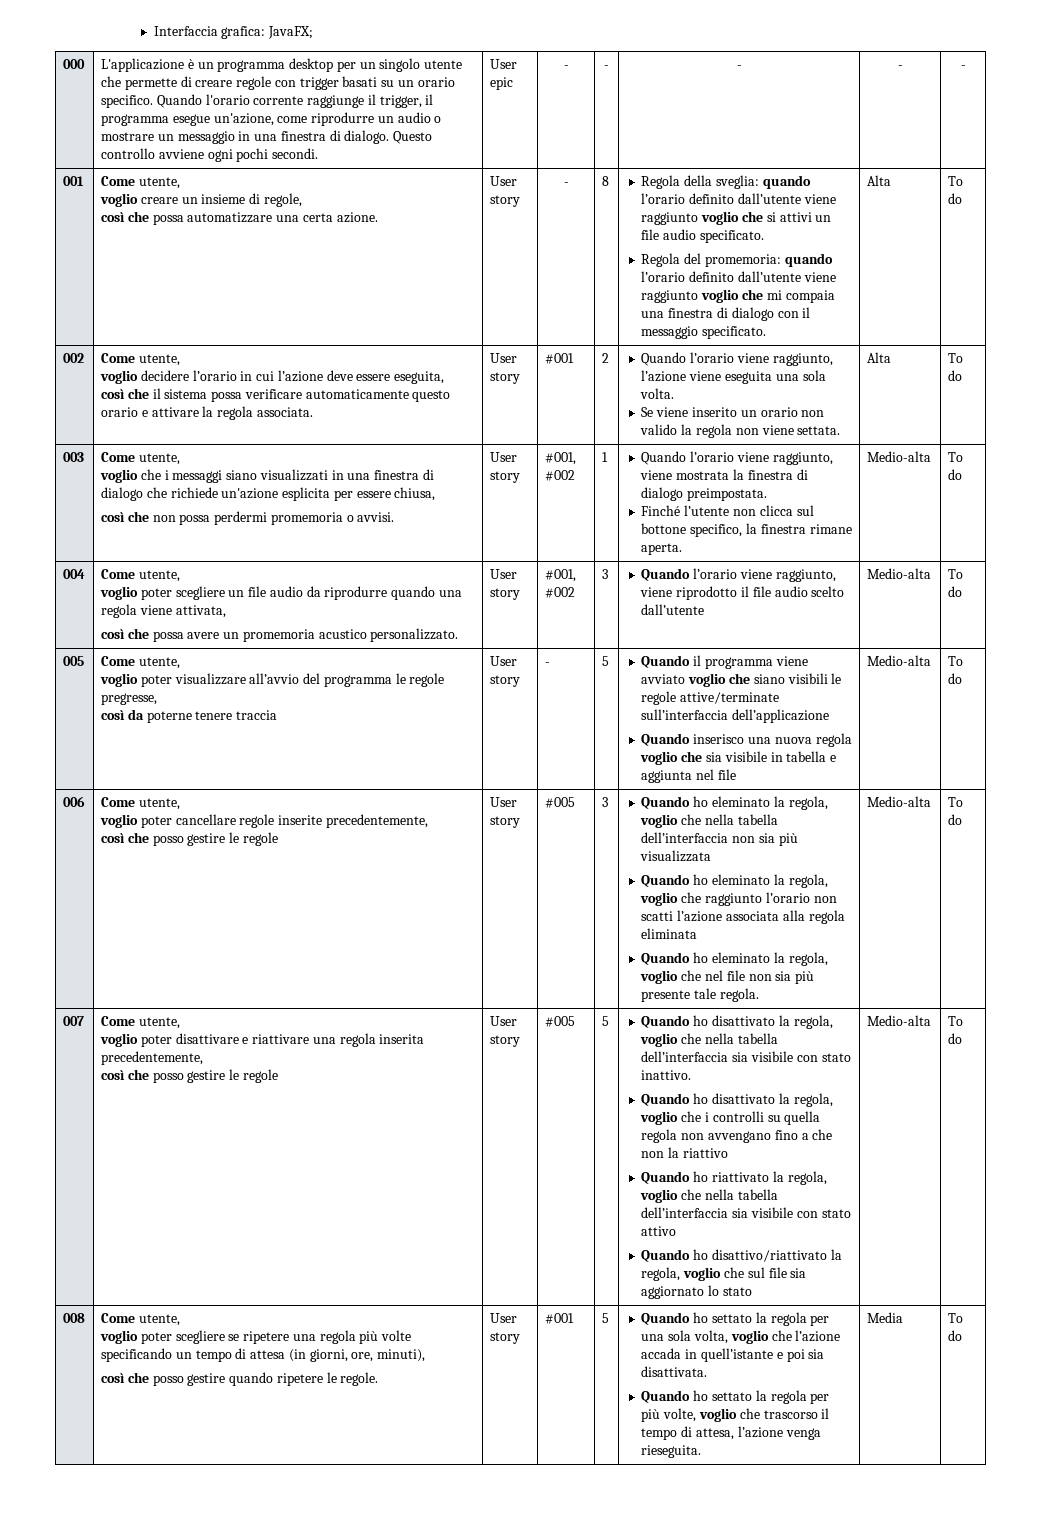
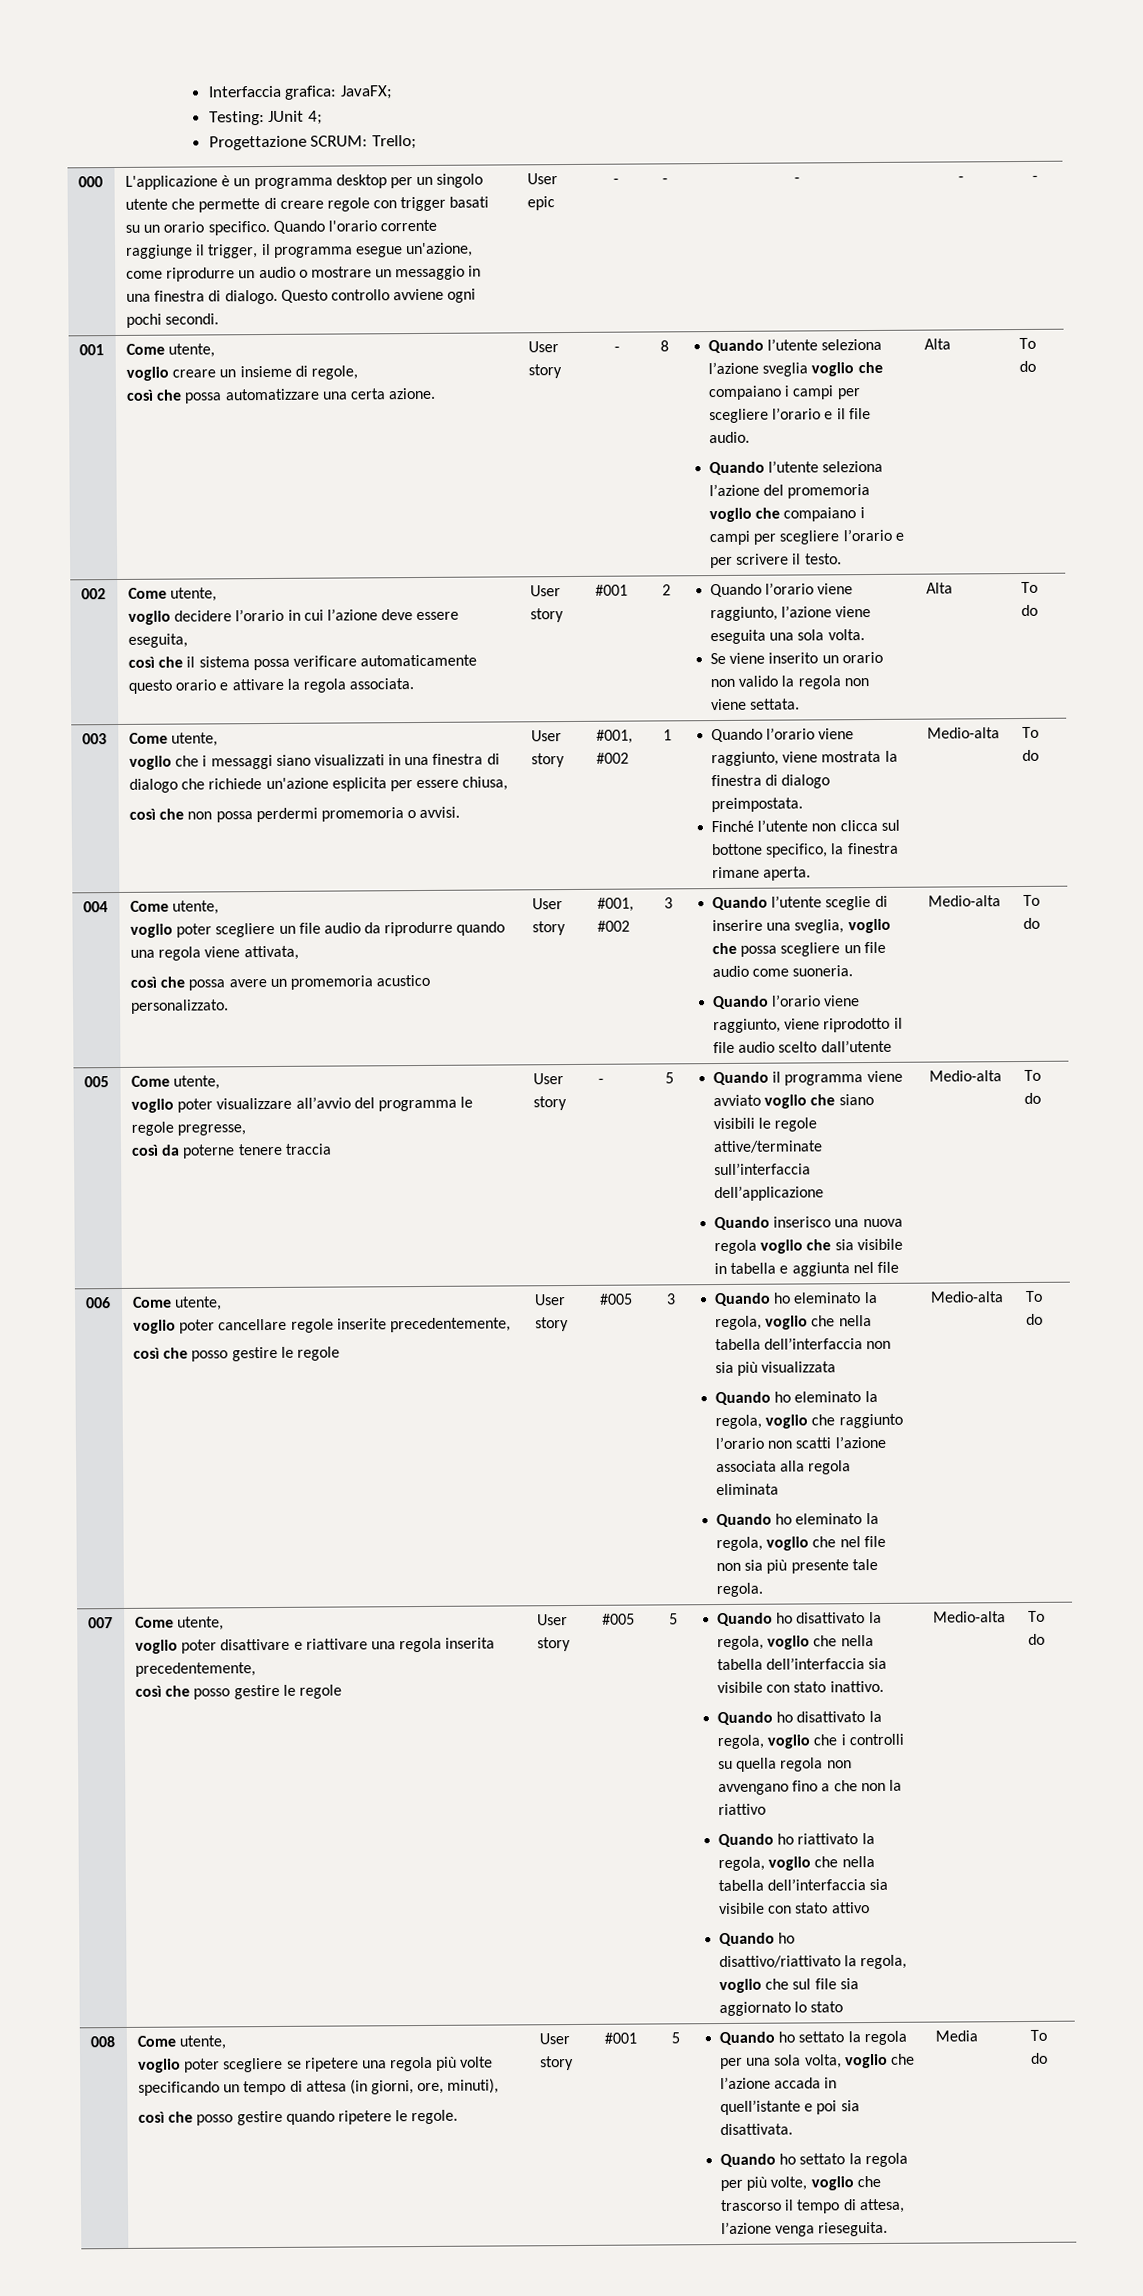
+ Testing: JUnit 4;
+ Progettazione SCRUM: Trello;
- Regola della sveglia: quando l’orario definito dall’utente viene raggiunto voglio che si attivi un file audio specificato.
- Regola del promemoria: quando l’orario definito dall’utente viene raggiunto voglio che mi compaia una finestra di dialogo con il messaggio specificato.
+ Quando l’utente seleziona l’azione sveglia voglio che compaiano i campi per scegliere l’orario e il file audio.
+ Quando l’utente seleziona l’azione del promemoria voglio che compaiano i campi per scegliere l’orario e per scrivere il testo.
+ Quando l’utente sceglie di inserire una sveglia, voglio che possa scegliere un file audio come suoneria.

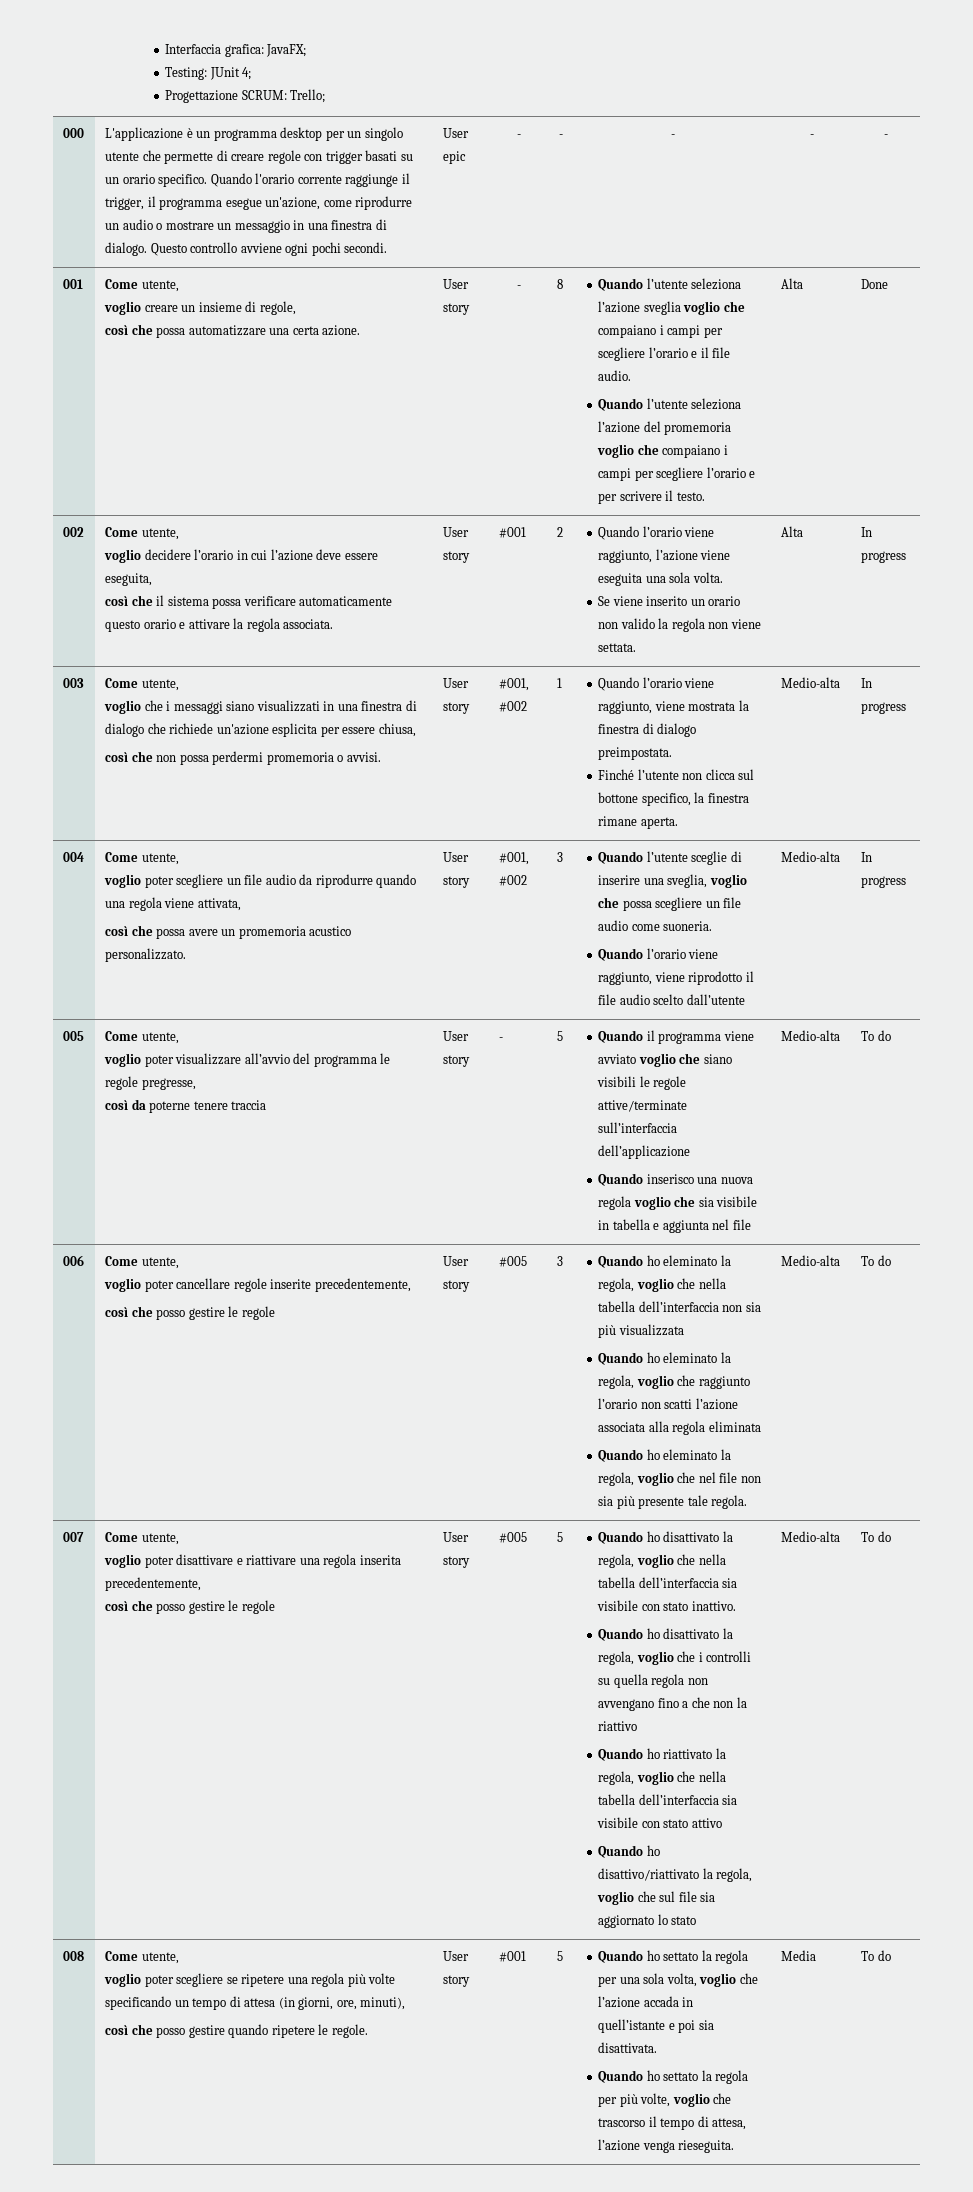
- Quando l’utente seleziona l’azione del promemoria voglio che compaiano i campi per scegliere l’orario e per scrivere il testo. | Alta | To do
+ Quando l’utente seleziona l’azione del promemoria voglio che compaiano i campi per scegliere l’orario e per scrivere il testo. | Alta | Done
- Se viene inserito un orario non valido la regola non viene settata. | Alta | To do
+ Se viene inserito un orario non valido la regola non viene settata. | Alta | In progress
- Finché l’utente non clicca sul bottone specifico, la finestra rimane aperta. | Medio-alta | To do
+ Finché l’utente non clicca sul bottone specifico, la finestra rimane aperta. | Medio-alta | In progress
- Quando l’orario viene raggiunto, viene riprodotto il file audio scelto dall’utente | Medio-alta | To do
+ Quando l’orario viene raggiunto, viene riprodotto il file audio scelto dall’utente | Medio-alta | In progress

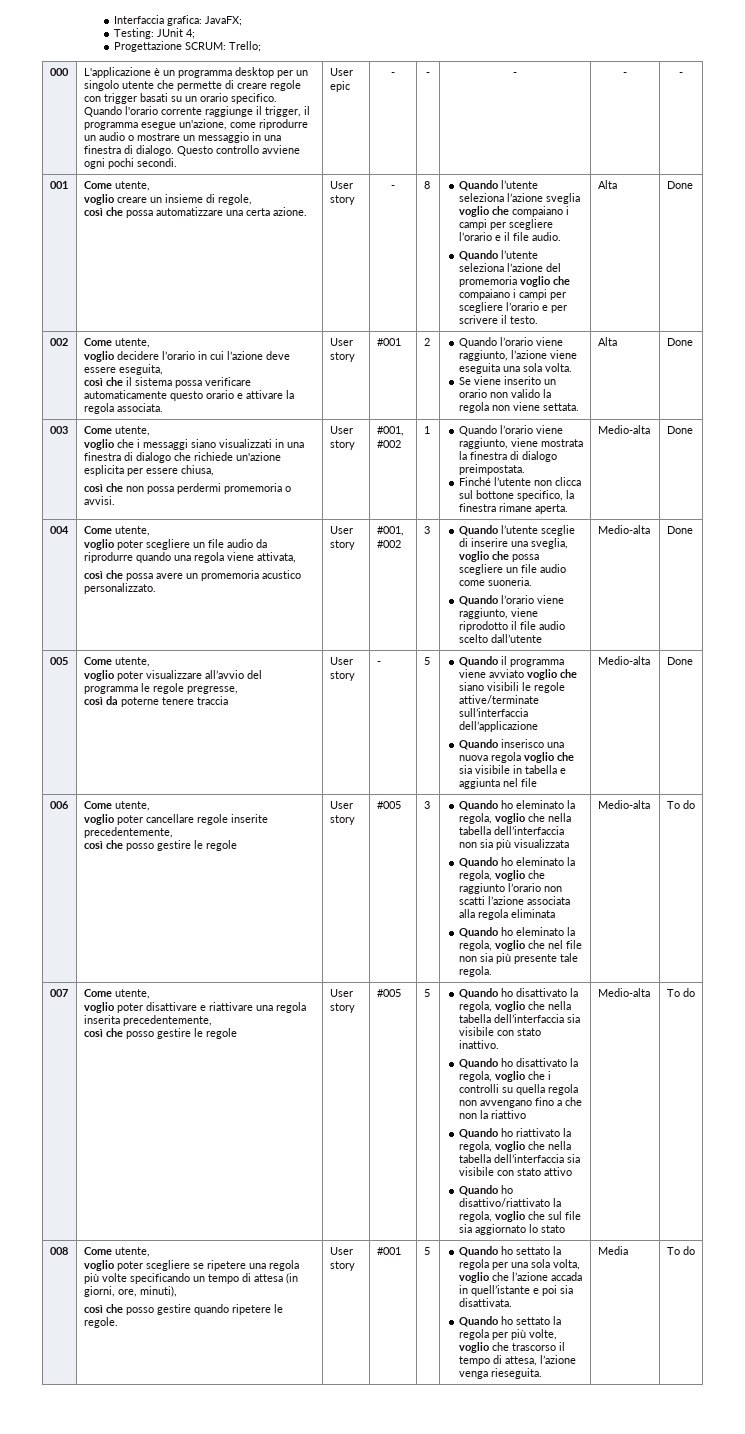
- Se viene inserito un orario non valido la regola non viene settata. | Alta | In progress
+ Se viene inserito un orario non valido la regola non viene settata. | Alta | Done
- Finché l’utente non clicca sul bottone specifico, la finestra rimane aperta. | Medio-alta | In progress
+ Finché l’utente non clicca sul bottone specifico, la finestra rimane aperta. | Medio-alta | Done
- Quando l’orario viene raggiunto, viene riprodotto il file audio scelto dall’utente | Medio-alta | In progress
+ Quando l’orario viene raggiunto, viene riprodotto il file audio scelto dall’utente | Medio-alta | Done
- Quando inserisco una nuova regola voglio che sia visibile in tabella e aggiunta nel file | Medio-alta | To do
+ Quando inserisco una nuova regola voglio che sia visibile in tabella e aggiunta nel file | Medio-alta | Done

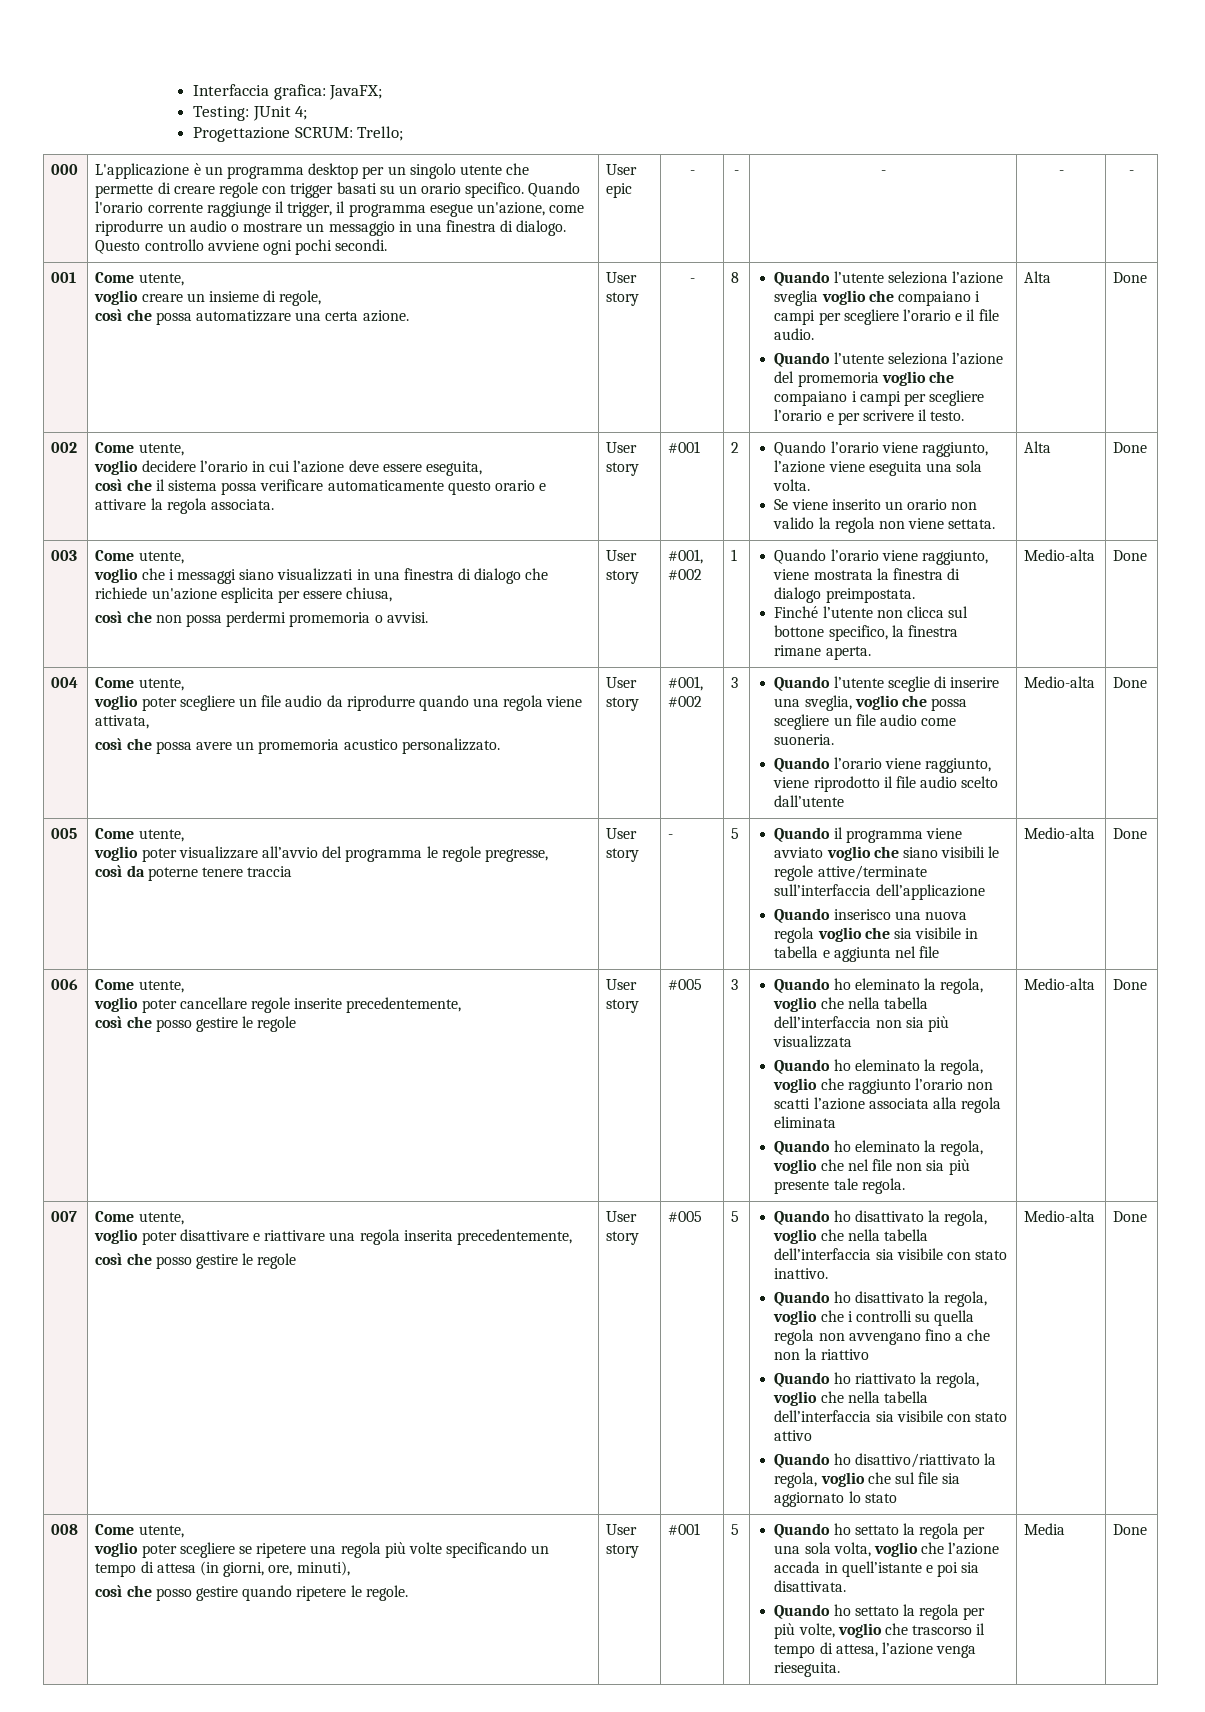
- Quando ho eleminato la regola, voglio che nel file non sia più presente tale regola. | Medio-alta | To do
+ Quando ho eleminato la regola, voglio che nel file non sia più presente tale regola. | Medio-alta | Done
- Quando ho disattivo/riattivato la regola, voglio che sul file sia aggiornato lo stato | Medio-alta | To do
+ Quando ho disattivo/riattivato la regola, voglio che sul file sia aggiornato lo stato | Medio-alta | Done
- Media | To do
+ Media | Done

